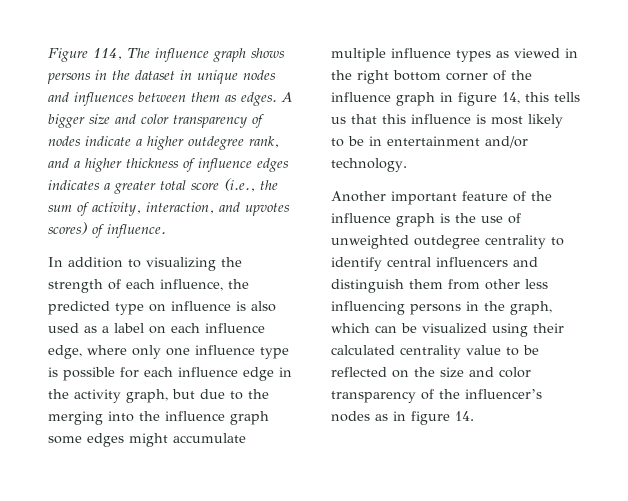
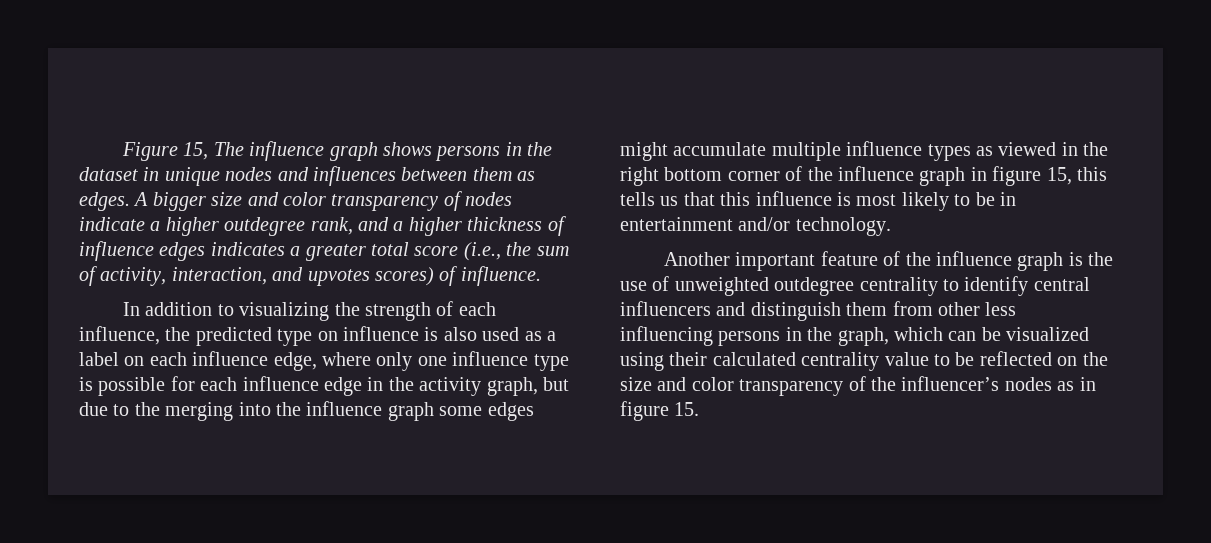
- Figure 114, The influence graph shows persons in the dataset in unique nodes and influences between them as edges.
+ Figure 15, The influence graph shows persons in the dataset in unique nodes and influences between them as edges.
- In addition to visualizing the strength of each influence, the predicted type on influence is also used as a label on each influence edge, where only one influence type is possible for each influence edge in the activity graph, but due to the merging into the influence graph some edges might accumulate multiple influence types as viewed in the right bottom corner of the influence graph in figure 14, this tells us that this influence is most likely to be in entertainment and/or technology.
+ In addition to visualizing the strength of each influence, the predicted type on influence is also used as a label on each influence edge, where only one influence type is possible for each influence edge in the activity graph, but due to the merging into the influence graph some edges might accumulate multiple influence types as viewed in the right bottom corner of the influence graph in figure 15, this tells us that this influence is most likely to be in entertainment and/or technology.
- Another important feature of the influence graph is the use of unweighted outdegree centrality to identify central influencers and distinguish them from other less influencing persons in the graph, which can be visualized using their calculated centrality value to be reflected on the size and color transparency of the influencer’s nodes as in figure 14.
+ Another important feature of the influence graph is the use of unweighted outdegree centrality to identify central influencers and distinguish them from other less influencing persons in the graph, which can be visualized using their calculated centrality value to be reflected on the size and color transparency of the influencer’s nodes as in figure 15.

